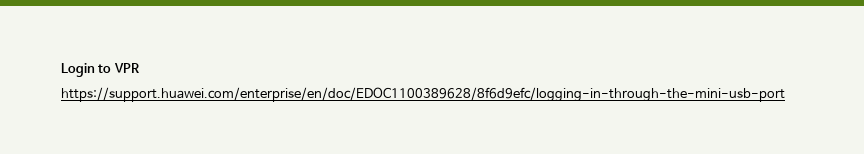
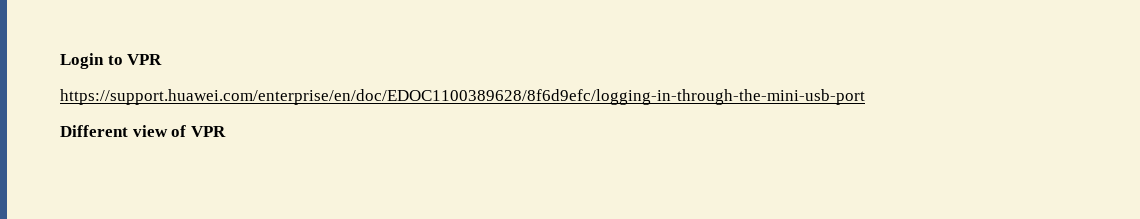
+ Different view of VPR

